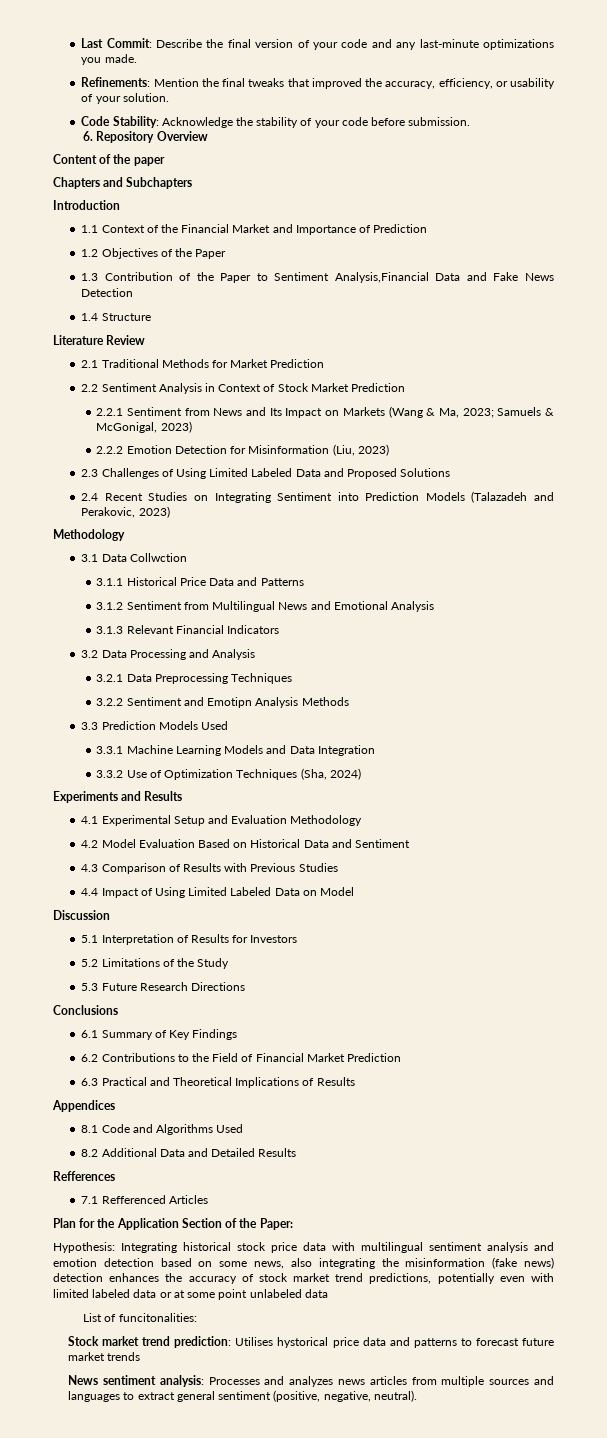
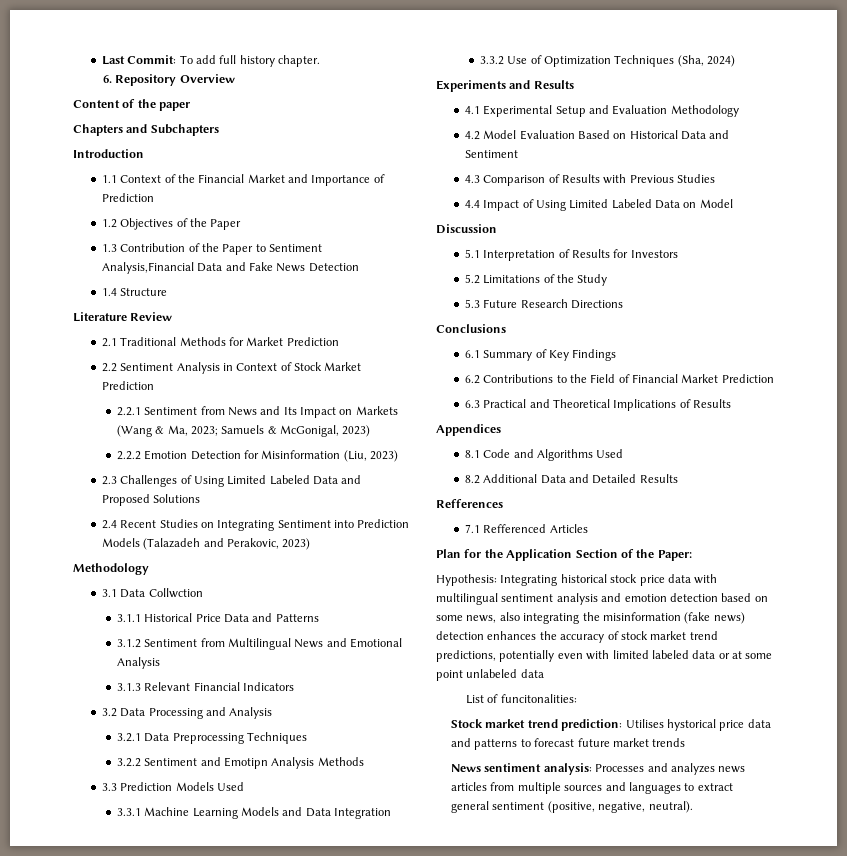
- Last Commit: Describe the final version of your code and any last-minute optimizations you made.
- Refinements: Mention the final tweaks that improved the accuracy, efficiency, or usability of your solution.
- Code Stability: Acknowledge the stability of your code before submission.
+ Last Commit: To add full history chapter.

